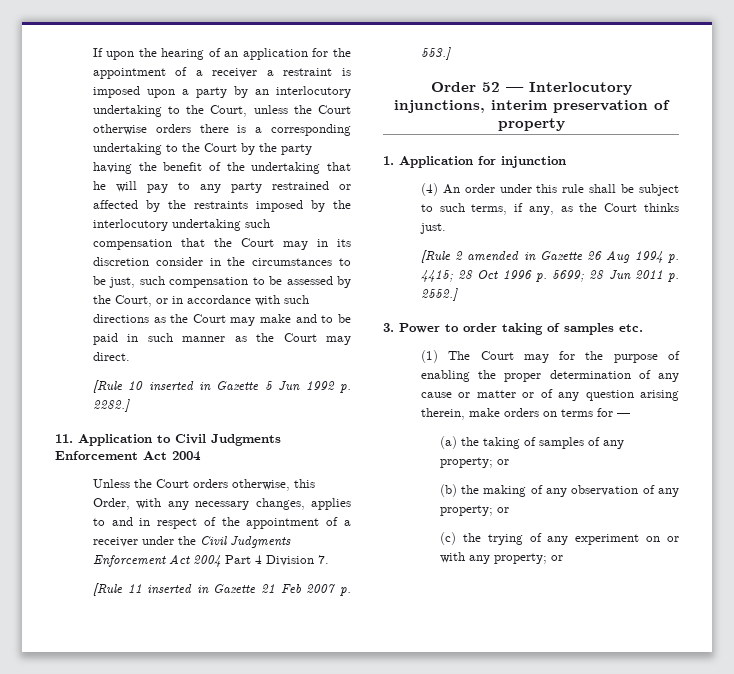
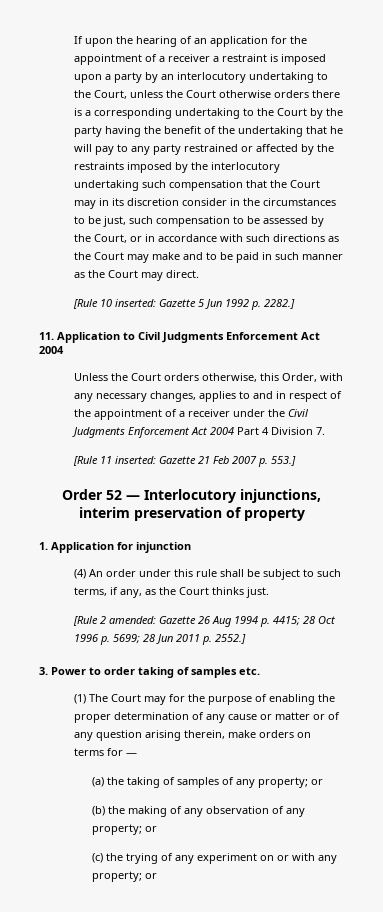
- [Rule 10 inserted in Gazette 5 Jun 1992 p. 2282.]
+ [Rule 10 inserted: Gazette 5 Jun 1992 p. 2282.]
- [Rule 11 inserted in Gazette 21 Feb 2007 p. 553.]
+ [Rule 11 inserted: Gazette 21 Feb 2007 p. 553.]
- [Rule 2 amended in Gazette 26 Aug 1994 p. 4415; 28 Oct 1996 p. 5699; 28 Jun 2011 p. 2552.]
+ [Rule 2 amended: Gazette 26 Aug 1994 p. 4415; 28 Oct 1996 p. 5699; 28 Jun 2011 p. 2552.]

